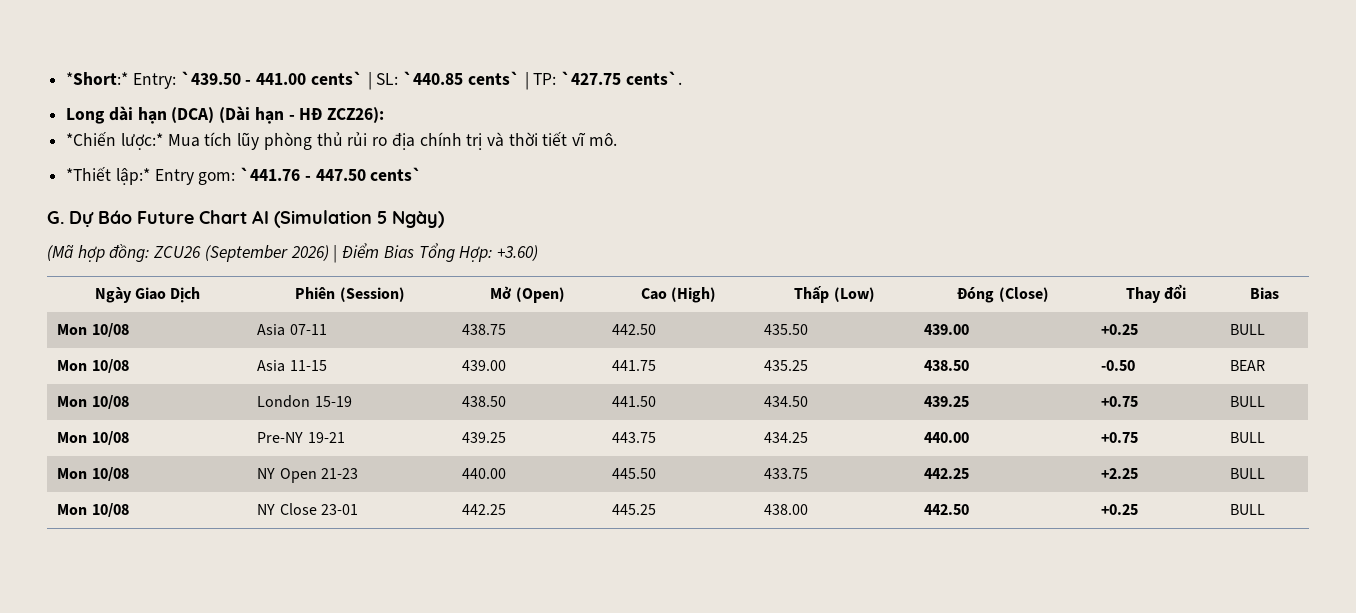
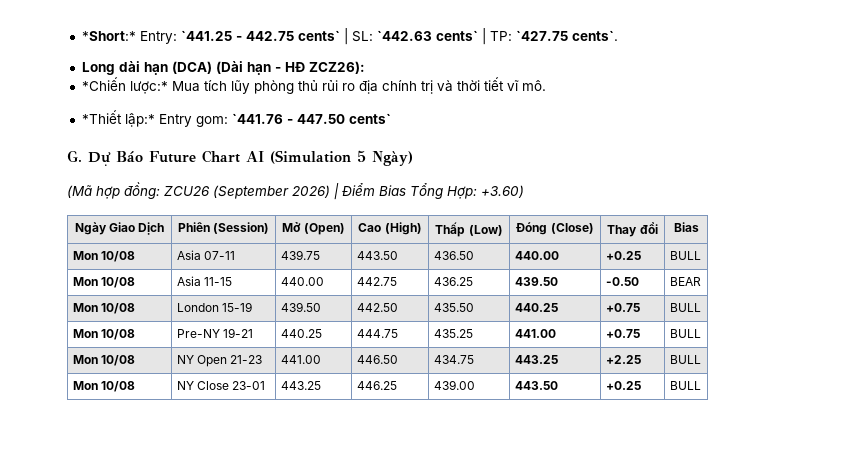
- *Short:* Entry: `439.50 - 441.00 cents` | SL: `440.85 cents` | TP: `427.75 cents`.
+ *Short:* Entry: `441.25 - 442.75 cents` | SL: `442.63 cents` | TP: `427.75 cents`.
- Mon 10/08 | Asia 07-11 | 438.75 | 442.50 | 435.50 | 439.00 | +0.25 | BULL
+ Mon 10/08 | Asia 07-11 | 439.75 | 443.50 | 436.50 | 440.00 | +0.25 | BULL
- Mon 10/08 | Asia 11-15 | 439.00 | 441.75 | 435.25 | 438.50 | -0.50 | BEAR
+ Mon 10/08 | Asia 11-15 | 440.00 | 442.75 | 436.25 | 439.50 | -0.50 | BEAR
- Mon 10/08 | London 15-19 | 438.50 | 441.50 | 434.50 | 439.25 | +0.75 | BULL
+ Mon 10/08 | London 15-19 | 439.50 | 442.50 | 435.50 | 440.25 | +0.75 | BULL
- Mon 10/08 | Pre-NY 19-21 | 439.25 | 443.75 | 434.25 | 440.00 | +0.75 | BULL
+ Mon 10/08 | Pre-NY 19-21 | 440.25 | 444.75 | 435.25 | 441.00 | +0.75 | BULL
- Mon 10/08 | NY Open 21-23 | 440.00 | 445.50 | 433.75 | 442.25 | +2.25 | BULL
+ Mon 10/08 | NY Open 21-23 | 441.00 | 446.50 | 434.75 | 443.25 | +2.25 | BULL
- Mon 10/08 | NY Close 23-01 | 442.25 | 445.25 | 438.00 | 442.50 | +0.25 | BULL
+ Mon 10/08 | NY Close 23-01 | 443.25 | 446.25 | 439.00 | 443.50 | +0.25 | BULL

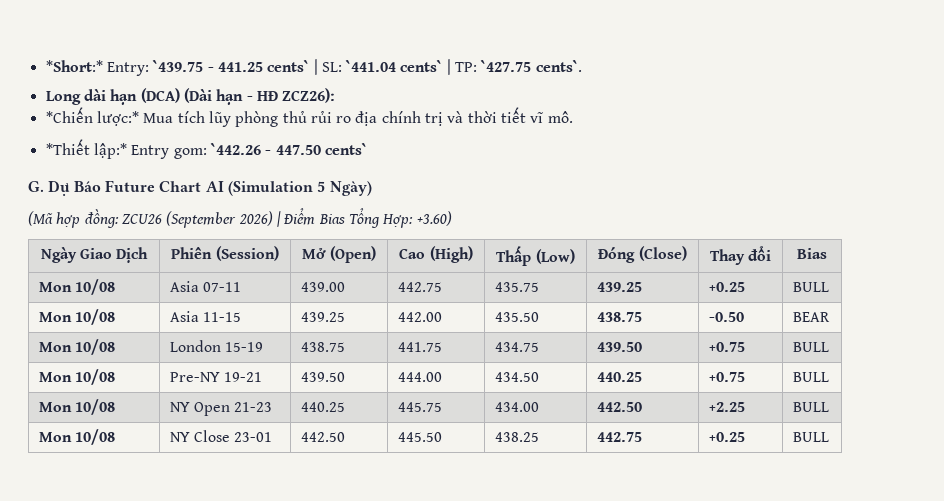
- *Short:* Entry: `441.25 - 442.75 cents` | SL: `442.63 cents` | TP: `427.75 cents`.
+ *Short:* Entry: `439.75 - 441.25 cents` | SL: `441.04 cents` | TP: `427.75 cents`.
- *Thiết lập:* Entry gom: `441.76 - 447.50 cents`
+ *Thiết lập:* Entry gom: `442.26 - 447.50 cents`
- Mon 10/08 | Asia 07-11 | 439.75 | 443.50 | 436.50 | 440.00 | +0.25 | BULL
+ Mon 10/08 | Asia 07-11 | 439.00 | 442.75 | 435.75 | 439.25 | +0.25 | BULL
- Mon 10/08 | Asia 11-15 | 440.00 | 442.75 | 436.25 | 439.50 | -0.50 | BEAR
+ Mon 10/08 | Asia 11-15 | 439.25 | 442.00 | 435.50 | 438.75 | -0.50 | BEAR
- Mon 10/08 | London 15-19 | 439.50 | 442.50 | 435.50 | 440.25 | +0.75 | BULL
+ Mon 10/08 | London 15-19 | 438.75 | 441.75 | 434.75 | 439.50 | +0.75 | BULL
- Mon 10/08 | Pre-NY 19-21 | 440.25 | 444.75 | 435.25 | 441.00 | +0.75 | BULL
+ Mon 10/08 | Pre-NY 19-21 | 439.50 | 444.00 | 434.50 | 440.25 | +0.75 | BULL
- Mon 10/08 | NY Open 21-23 | 441.00 | 446.50 | 434.75 | 443.25 | +2.25 | BULL
+ Mon 10/08 | NY Open 21-23 | 440.25 | 445.75 | 434.00 | 442.50 | +2.25 | BULL
- Mon 10/08 | NY Close 23-01 | 443.25 | 446.25 | 439.00 | 443.50 | +0.25 | BULL
+ Mon 10/08 | NY Close 23-01 | 442.50 | 445.50 | 438.25 | 442.75 | +0.25 | BULL

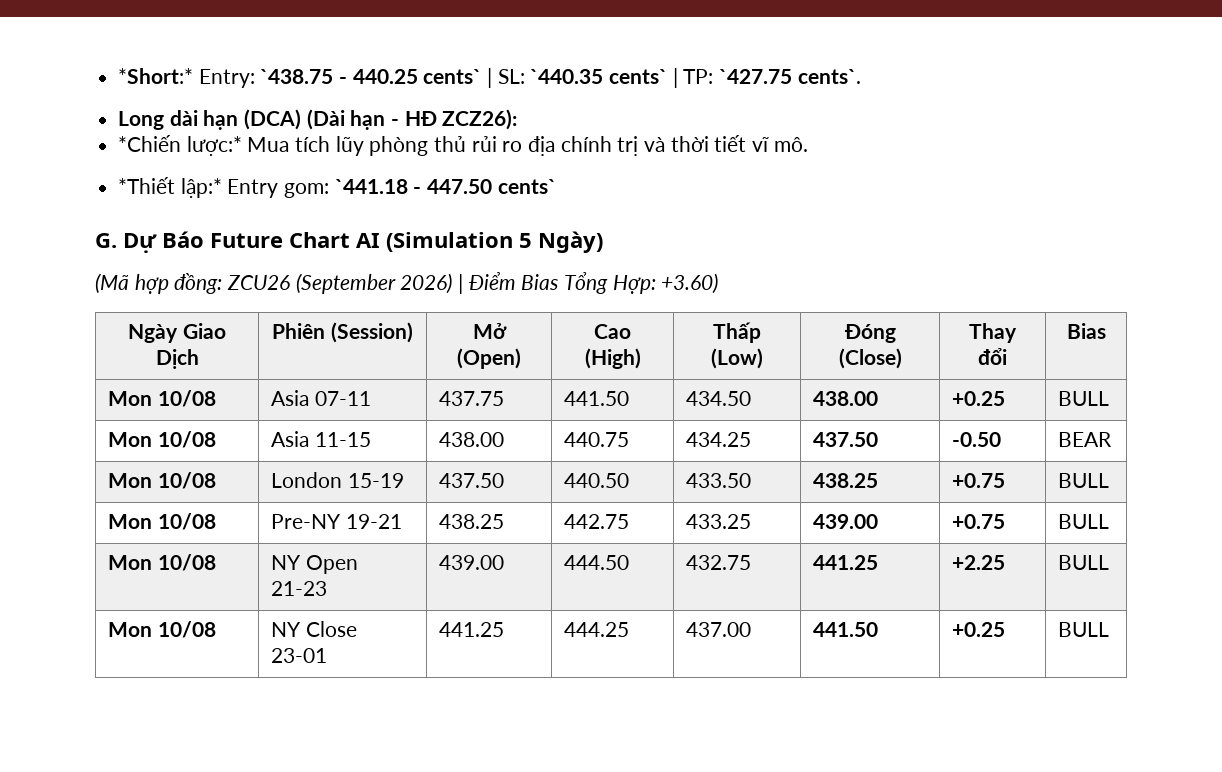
- *Short:* Entry: `439.75 - 441.25 cents` | SL: `441.04 cents` | TP: `427.75 cents`.
+ *Short:* Entry: `438.75 - 440.25 cents` | SL: `440.35 cents` | TP: `427.75 cents`.
- *Thiết lập:* Entry gom: `442.26 - 447.50 cents`
+ *Thiết lập:* Entry gom: `441.18 - 447.50 cents`
- Mon 10/08 | Asia 07-11 | 439.00 | 442.75 | 435.75 | 439.25 | +0.25 | BULL
+ Mon 10/08 | Asia 07-11 | 437.75 | 441.50 | 434.50 | 438.00 | +0.25 | BULL
- Mon 10/08 | Asia 11-15 | 439.25 | 442.00 | 435.50 | 438.75 | -0.50 | BEAR
+ Mon 10/08 | Asia 11-15 | 438.00 | 440.75 | 434.25 | 437.50 | -0.50 | BEAR
- Mon 10/08 | London 15-19 | 438.75 | 441.75 | 434.75 | 439.50 | +0.75 | BULL
+ Mon 10/08 | London 15-19 | 437.50 | 440.50 | 433.50 | 438.25 | +0.75 | BULL
- Mon 10/08 | Pre-NY 19-21 | 439.50 | 444.00 | 434.50 | 440.25 | +0.75 | BULL
+ Mon 10/08 | Pre-NY 19-21 | 438.25 | 442.75 | 433.25 | 439.00 | +0.75 | BULL
- Mon 10/08 | NY Open 21-23 | 440.25 | 445.75 | 434.00 | 442.50 | +2.25 | BULL
+ Mon 10/08 | NY Open 21-23 | 439.00 | 444.50 | 432.75 | 441.25 | +2.25 | BULL
- Mon 10/08 | NY Close 23-01 | 442.50 | 445.50 | 438.25 | 442.75 | +0.25 | BULL
+ Mon 10/08 | NY Close 23-01 | 441.25 | 444.25 | 437.00 | 441.50 | +0.25 | BULL

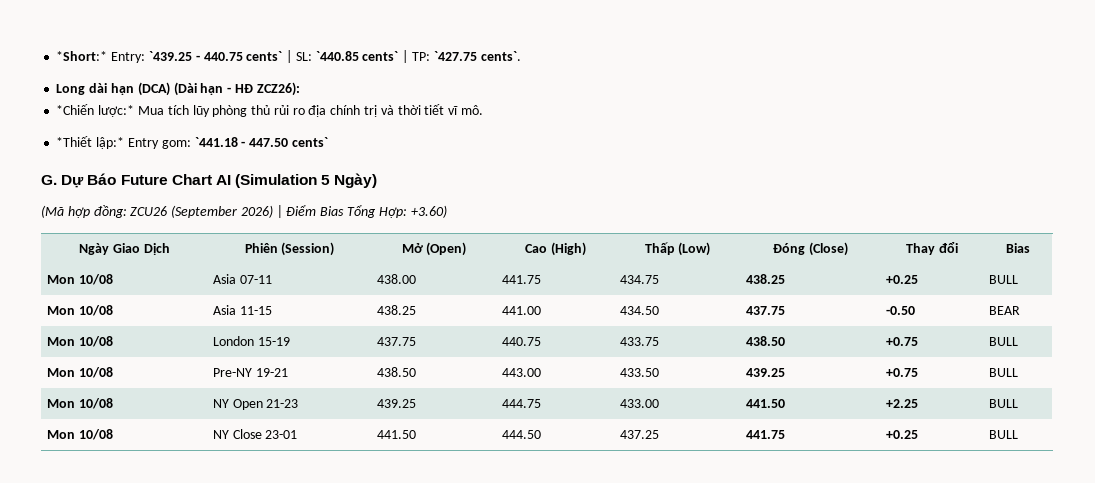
- *Short:* Entry: `438.75 - 440.25 cents` | SL: `440.35 cents` | TP: `427.75 cents`.
+ *Short:* Entry: `439.25 - 440.75 cents` | SL: `440.85 cents` | TP: `427.75 cents`.
- Mon 10/08 | Asia 07-11 | 437.75 | 441.50 | 434.50 | 438.00 | +0.25 | BULL
+ Mon 10/08 | Asia 07-11 | 438.00 | 441.75 | 434.75 | 438.25 | +0.25 | BULL
- Mon 10/08 | Asia 11-15 | 438.00 | 440.75 | 434.25 | 437.50 | -0.50 | BEAR
+ Mon 10/08 | Asia 11-15 | 438.25 | 441.00 | 434.50 | 437.75 | -0.50 | BEAR
- Mon 10/08 | London 15-19 | 437.50 | 440.50 | 433.50 | 438.25 | +0.75 | BULL
+ Mon 10/08 | London 15-19 | 437.75 | 440.75 | 433.75 | 438.50 | +0.75 | BULL
- Mon 10/08 | Pre-NY 19-21 | 438.25 | 442.75 | 433.25 | 439.00 | +0.75 | BULL
+ Mon 10/08 | Pre-NY 19-21 | 438.50 | 443.00 | 433.50 | 439.25 | +0.75 | BULL
- Mon 10/08 | NY Open 21-23 | 439.00 | 444.50 | 432.75 | 441.25 | +2.25 | BULL
+ Mon 10/08 | NY Open 21-23 | 439.25 | 444.75 | 433.00 | 441.50 | +2.25 | BULL
- Mon 10/08 | NY Close 23-01 | 441.25 | 444.25 | 437.00 | 441.50 | +0.25 | BULL
+ Mon 10/08 | NY Close 23-01 | 441.50 | 444.50 | 437.25 | 441.75 | +0.25 | BULL

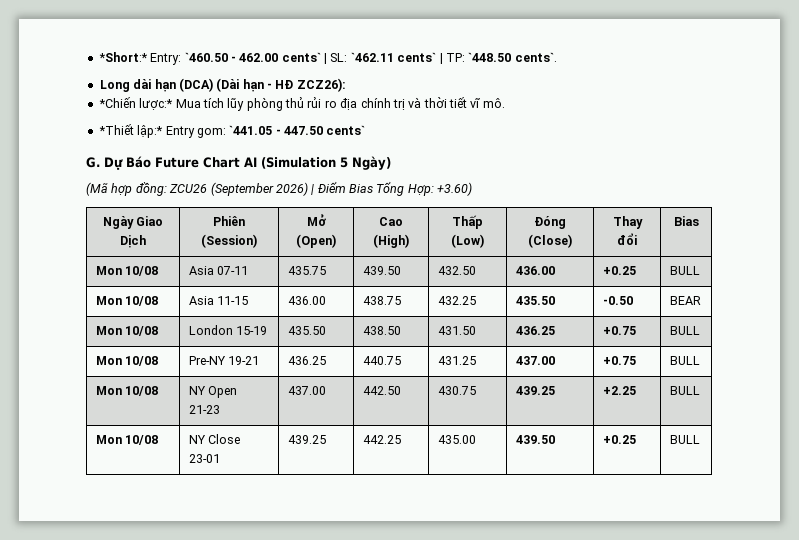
- *Short:* Entry: `439.25 - 440.75 cents` | SL: `440.85 cents` | TP: `427.75 cents`.
+ *Short:* Entry: `460.50 - 462.00 cents` | SL: `462.11 cents` | TP: `448.50 cents`.
- *Thiết lập:* Entry gom: `441.18 - 447.50 cents`
+ *Thiết lập:* Entry gom: `441.05 - 447.50 cents`
- Mon 10/08 | Asia 07-11 | 438.00 | 441.75 | 434.75 | 438.25 | +0.25 | BULL
+ Mon 10/08 | Asia 07-11 | 435.75 | 439.50 | 432.50 | 436.00 | +0.25 | BULL
- Mon 10/08 | Asia 11-15 | 438.25 | 441.00 | 434.50 | 437.75 | -0.50 | BEAR
+ Mon 10/08 | Asia 11-15 | 436.00 | 438.75 | 432.25 | 435.50 | -0.50 | BEAR
- Mon 10/08 | London 15-19 | 437.75 | 440.75 | 433.75 | 438.50 | +0.75 | BULL
+ Mon 10/08 | London 15-19 | 435.50 | 438.50 | 431.50 | 436.25 | +0.75 | BULL
- Mon 10/08 | Pre-NY 19-21 | 438.50 | 443.00 | 433.50 | 439.25 | +0.75 | BULL
+ Mon 10/08 | Pre-NY 19-21 | 436.25 | 440.75 | 431.25 | 437.00 | +0.75 | BULL
- Mon 10/08 | NY Open 21-23 | 439.25 | 444.75 | 433.00 | 441.50 | +2.25 | BULL
+ Mon 10/08 | NY Open 21-23 | 437.00 | 442.50 | 430.75 | 439.25 | +2.25 | BULL
- Mon 10/08 | NY Close 23-01 | 441.50 | 444.50 | 437.25 | 441.75 | +0.25 | BULL
+ Mon 10/08 | NY Close 23-01 | 439.25 | 442.25 | 435.00 | 439.50 | +0.25 | BULL

